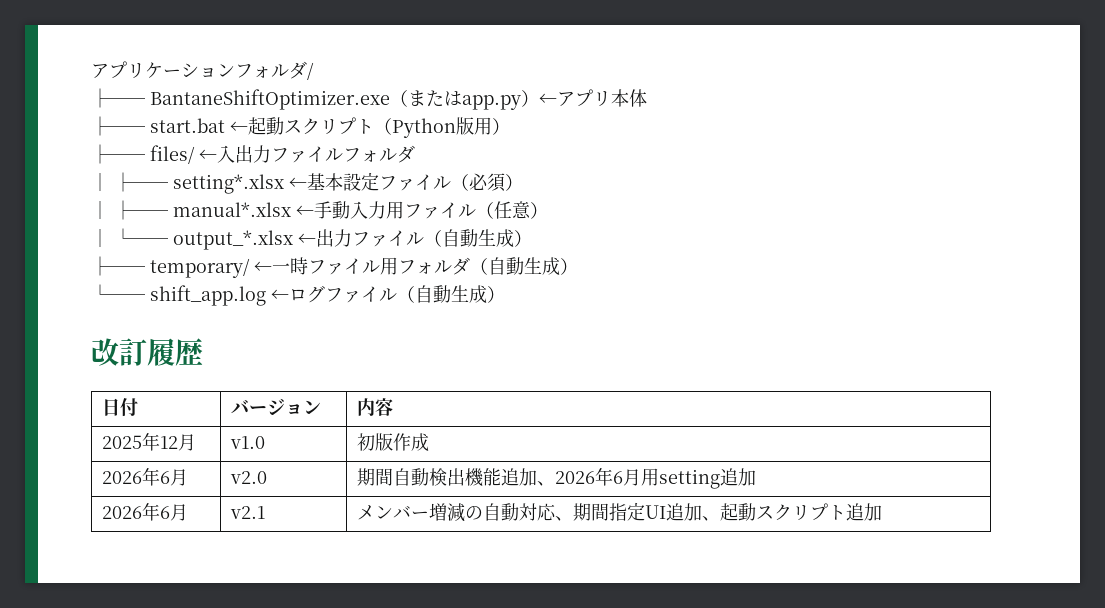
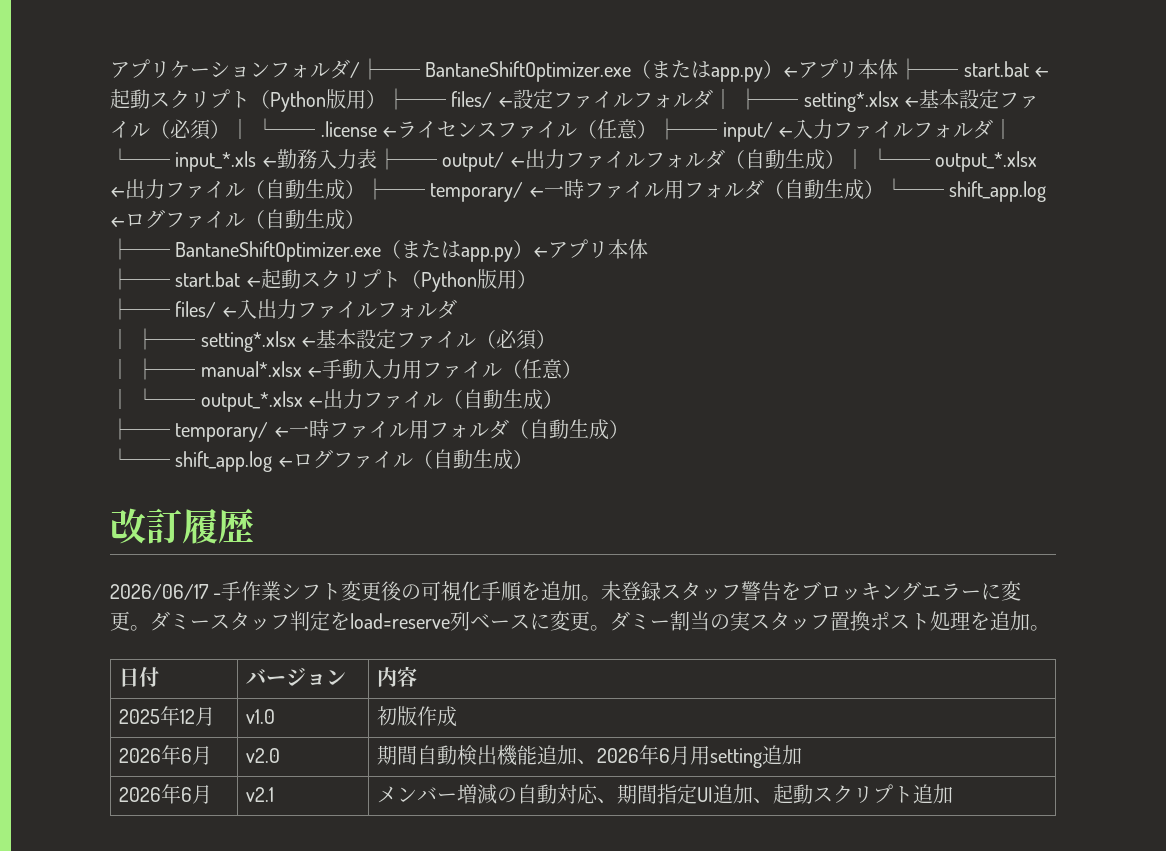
- アプリケーションフォルダ/
+ アプリケーションフォルダ/├── BantaneShiftOptimizer.exe（またはapp.py）←アプリ本体├── start.bat ←起動スクリプト（Python版用）├── files/ ←設定ファイルフォルダ│ ├── setting*.xlsx ←基本設定ファイル（必須）│ └── .license ←ライセンスファイル（任意）├── input/ ←入力ファイルフォルダ│ └── input_*.xls ←勤務入力表├── output/ ←出力ファイルフォルダ（自動生成）│ └── output_*.xlsx ←出力ファイル（自動生成）├── temporary/ ←一時ファイル用フォルダ（自動生成）└── shift_app.log ←ログファイル（自動生成）
+ 2026/06/17 -手作業シフト変更後の可視化手順を追加。未登録スタッフ警告をブロッキングエラーに変更。ダミースタッフ判定をload=reserve列ベースに変更。ダミー割当の実スタッフ置換ポスト処理を追加。

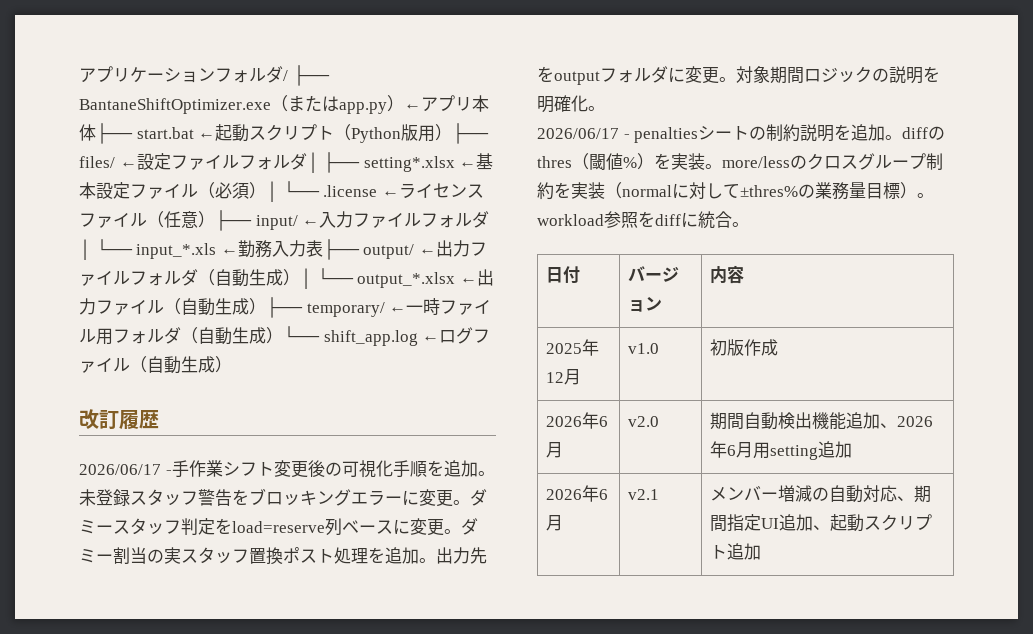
- アプリケーションフォルダ/├── BantaneShiftOptimizer.exe（またはapp.py）←アプリ本体├── start.bat ←起動スクリプト（Python版用）├── files/ ←設定ファイルフォルダ│ ├── setting*.xlsx ←基本設定ファイル（必須）│ └── .license ←ライセンスファイル（任意）├── input/ ←入力ファイルフォルダ│ └── input_*.xls ←勤務入力表├── output/ ←出力ファイルフォルダ（自動生成）│ └── output_*.xlsx ←出力ファイル（自動生成）├── temporary/ ←一時ファイル用フォルダ（自動生成）└── shift_app.log ←ログファイル（自動生成）
+ アプリケーションフォルダ/ ├── BantaneShiftOptimizer.exe（またはapp.py）←アプリ本体├── start.bat ←起動スクリプト（Python版用）├── files/ ←設定ファイルフォルダ│ ├── setting*.xlsx ←基本設定ファイル（必須）│ └── .license ←ライセンスファイル（任意）├── input/ ←入力ファイルフォルダ│ └── input_*.xls ←勤務入力表├── output/ ←出力ファイルフォルダ（自動生成）│ └── output_*.xlsx ←出力ファイル（自動生成）├── temporary/ ←一時ファイル用フォルダ（自動生成）└── shift_app.log ←ログファイル（自動生成）
- ├── BantaneShiftOptimizer.exe（またはapp.py）←アプリ本体
- ├── start.bat ←起動スクリプト（Python版用）
- ├── files/ ←入出力ファイルフォルダ
- │ ├── setting*.xlsx ←基本設定ファイル（必須）
- │ ├── manual*.xlsx ←手動入力用ファイル（任意）
- │ └── output_*.xlsx ←出力ファイル（自動生成）
- ├── temporary/ ←一時ファイル用フォルダ（自動生成）
- └── shift_app.log ←ログファイル（自動生成）
+ 出力先をoutputフォルダに変更。対象期間ロジックの説明を明確化。
+ 2026/06/17 - penaltiesシートの制約説明を追加。diffのthres（閾値%）を実装。more/lessのクロスグループ制約を実装（normalに対して±thres%の業務量目標）。workload参照をdiffに統合。

